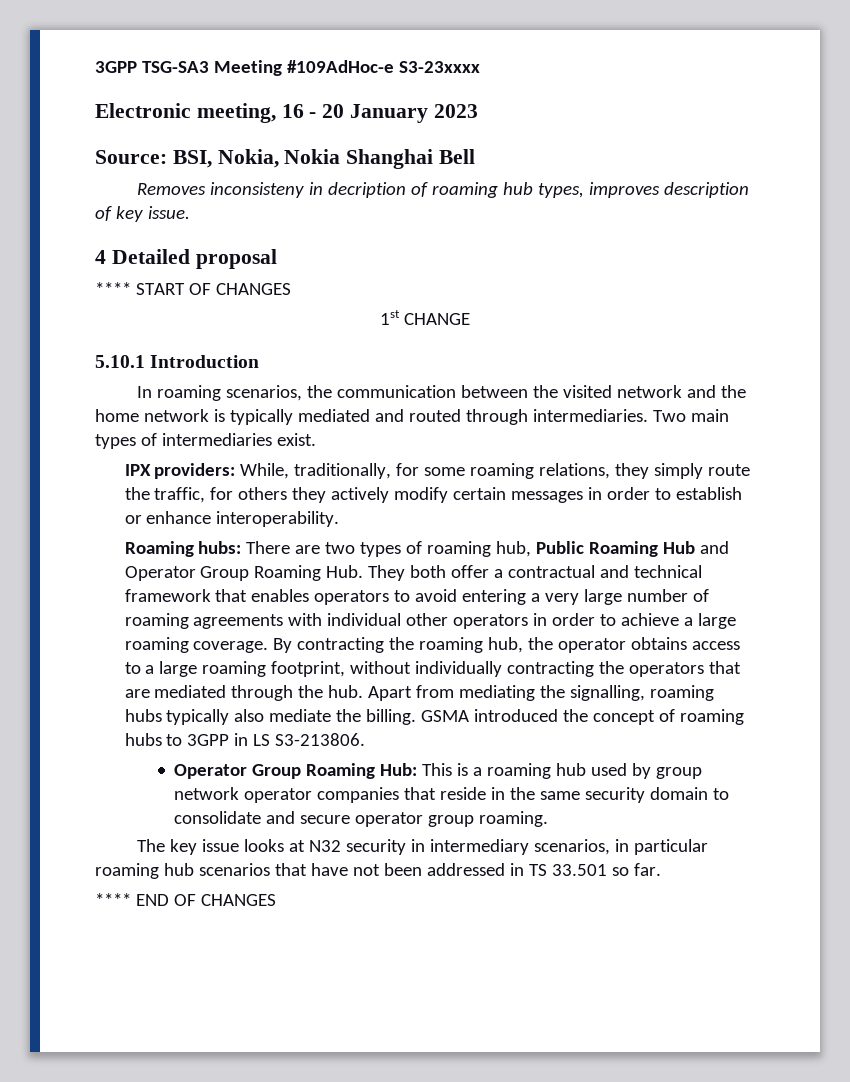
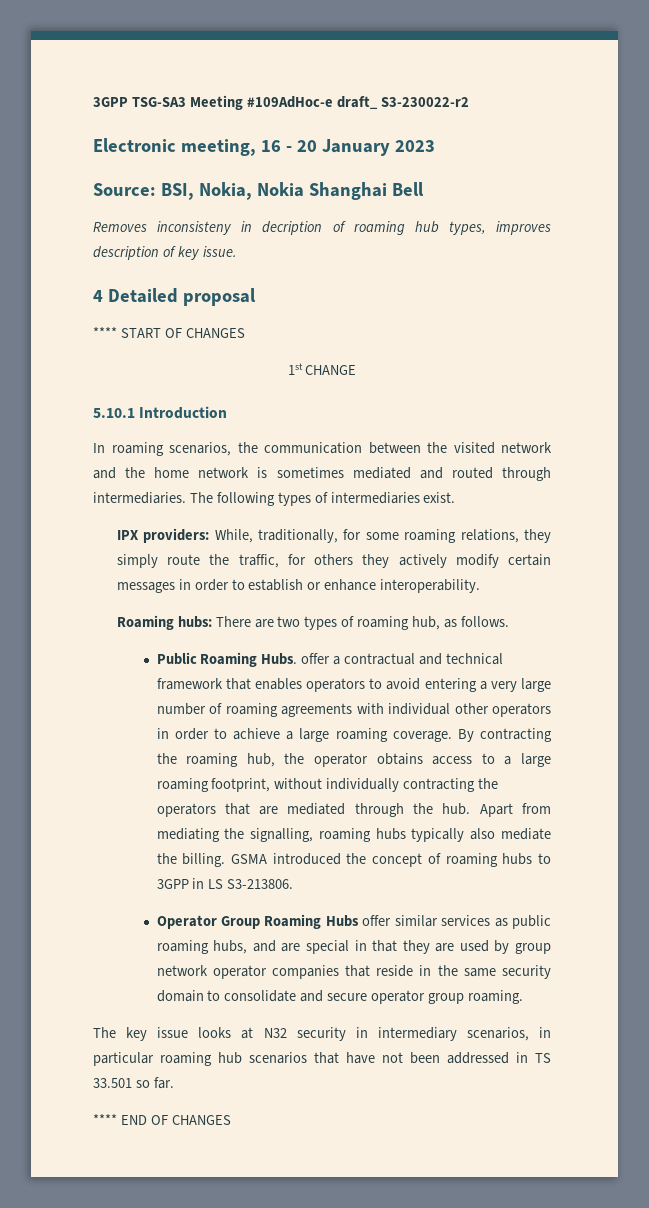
- 3GPP TSG-SA3 Meeting #109AdHoc-e S3-23xxxx
+ 3GPP TSG-SA3 Meeting #109AdHoc-e draft_ S3-230022-r2
- In roaming scenarios, the communication between the visited network and the home network is typically mediated and routed through intermediaries.
+ In roaming scenarios, the communication between the visited network and the home network is sometimes mediated and routed through intermediaries.
- Two main types of intermediaries exist.
+ The following types of intermediaries exist.
- Roaming hubs: There are two types of roaming hub, Public Roaming Hub and Operator Group Roaming Hub. They both offer a contractual and technical framework that enables operators to avoid entering a very large number of roaming agreements with individual other operators in order to achieve a large roaming coverage.
+ Roaming hubs: There are two types of roaming hub, as follows.
+ Public Roaming Hubs. offer a contractual and technical framework that enables operators to avoid entering a very large number of roaming agreements with individual other operators in order to achieve a large roaming coverage.
- Operator Group Roaming Hub: This is a roaming hub used by group network operator companies that reside in the same security domain to consolidate and secure operator group roaming.
+ Operator Group Roaming Hubs offer similar services as public roaming hubs, and are special in that they are used by group network operator companies that reside in the same security domain to consolidate and secure operator group roaming.

